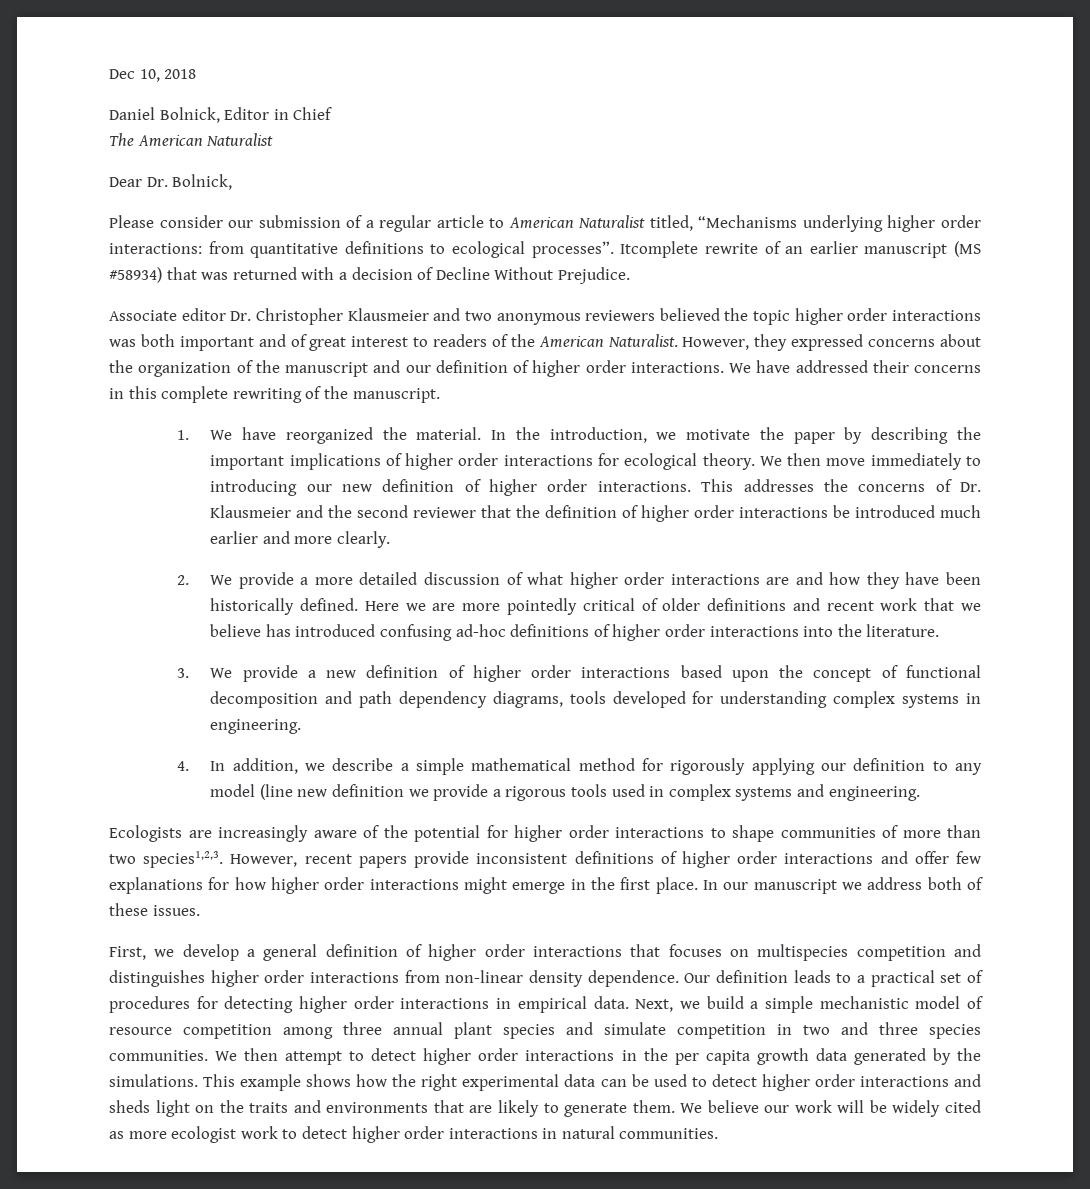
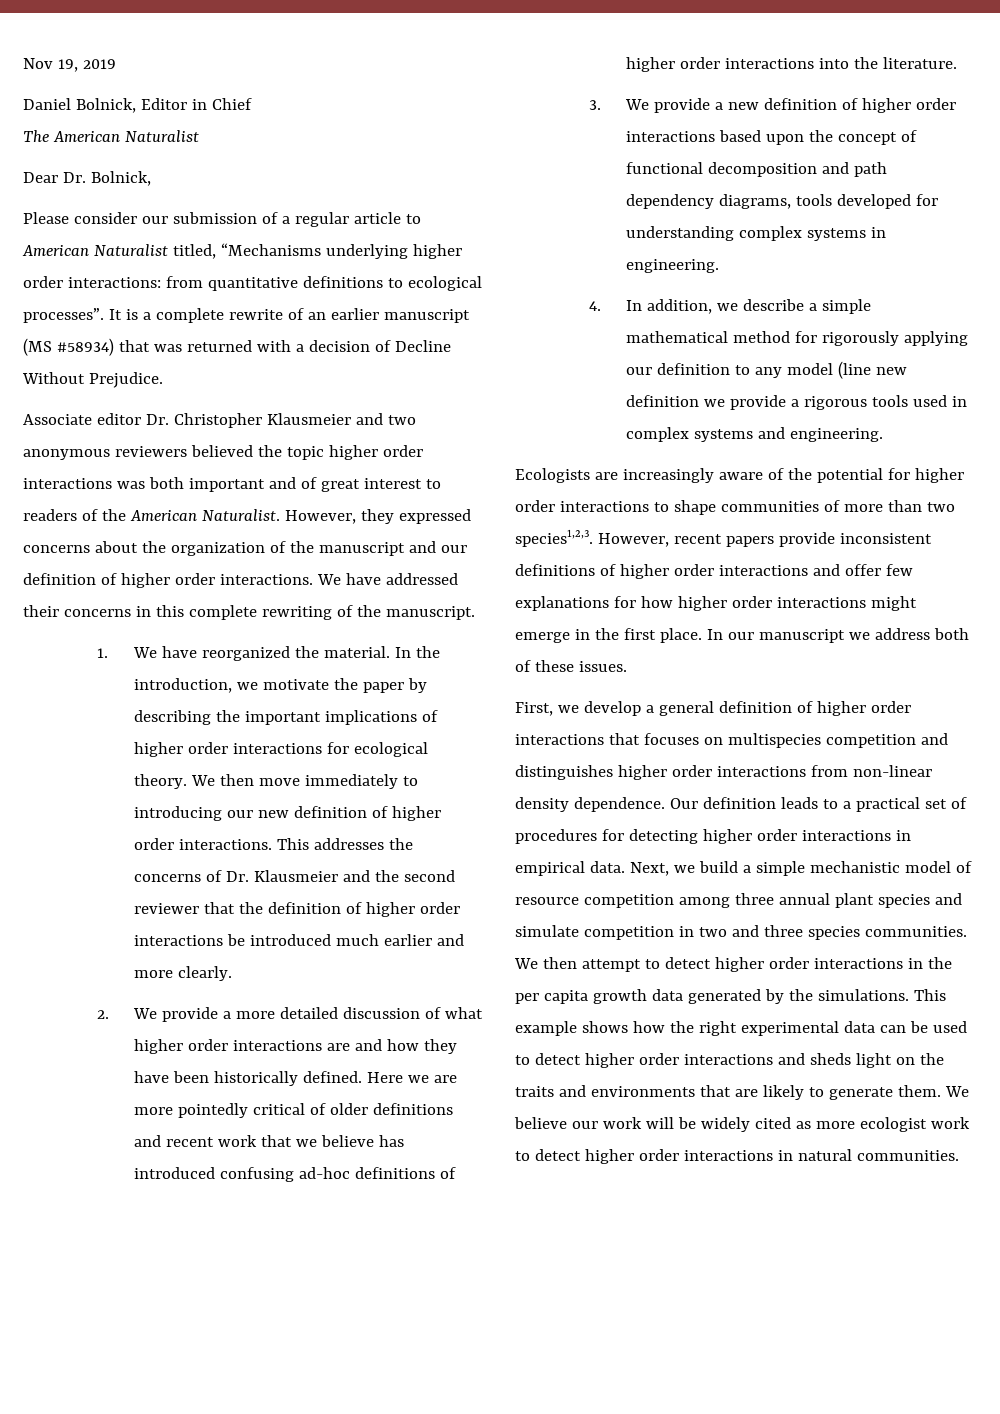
- Dec 10, 2018
+ Nov 19, 2019
- Itcomplete rewrite of an earlier manuscript (MS #58934) that was returned with a decision of Decline Without Prejudice.
+ It is a complete rewrite of an earlier manuscript (MS #58934) that was returned with a decision of Decline Without Prejudice.

